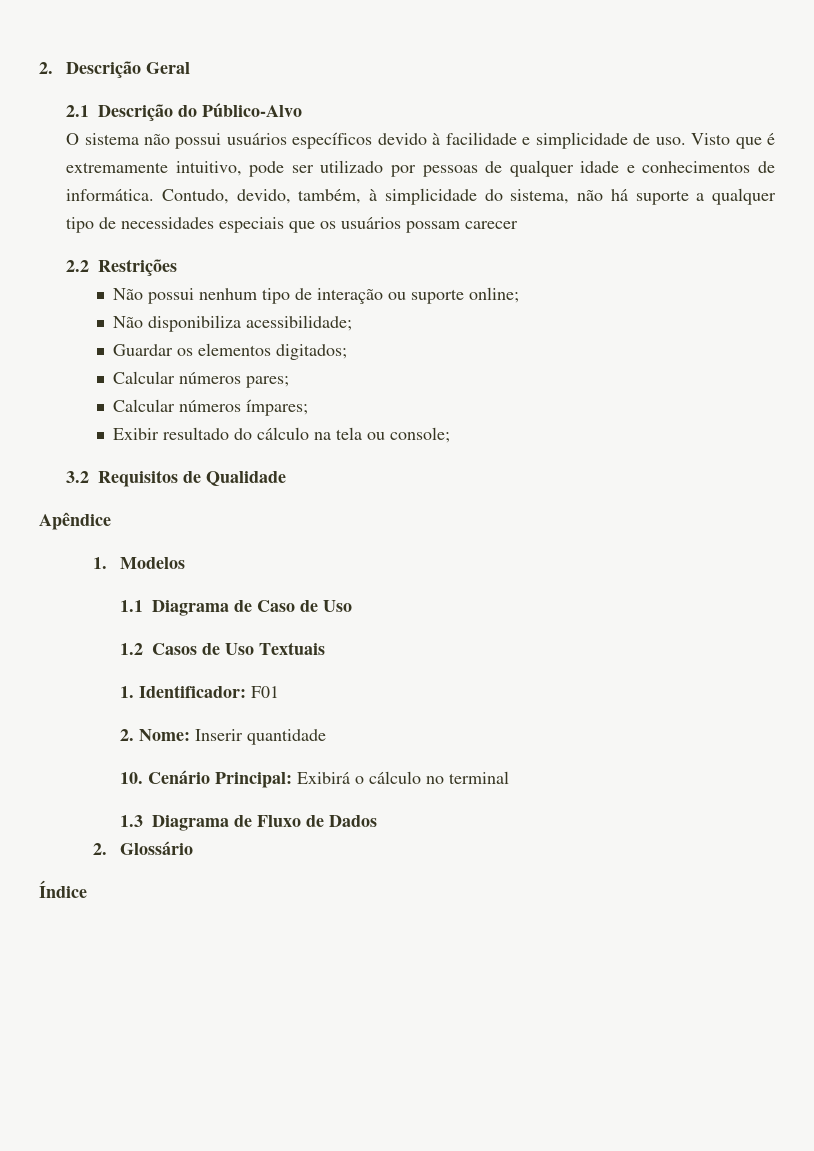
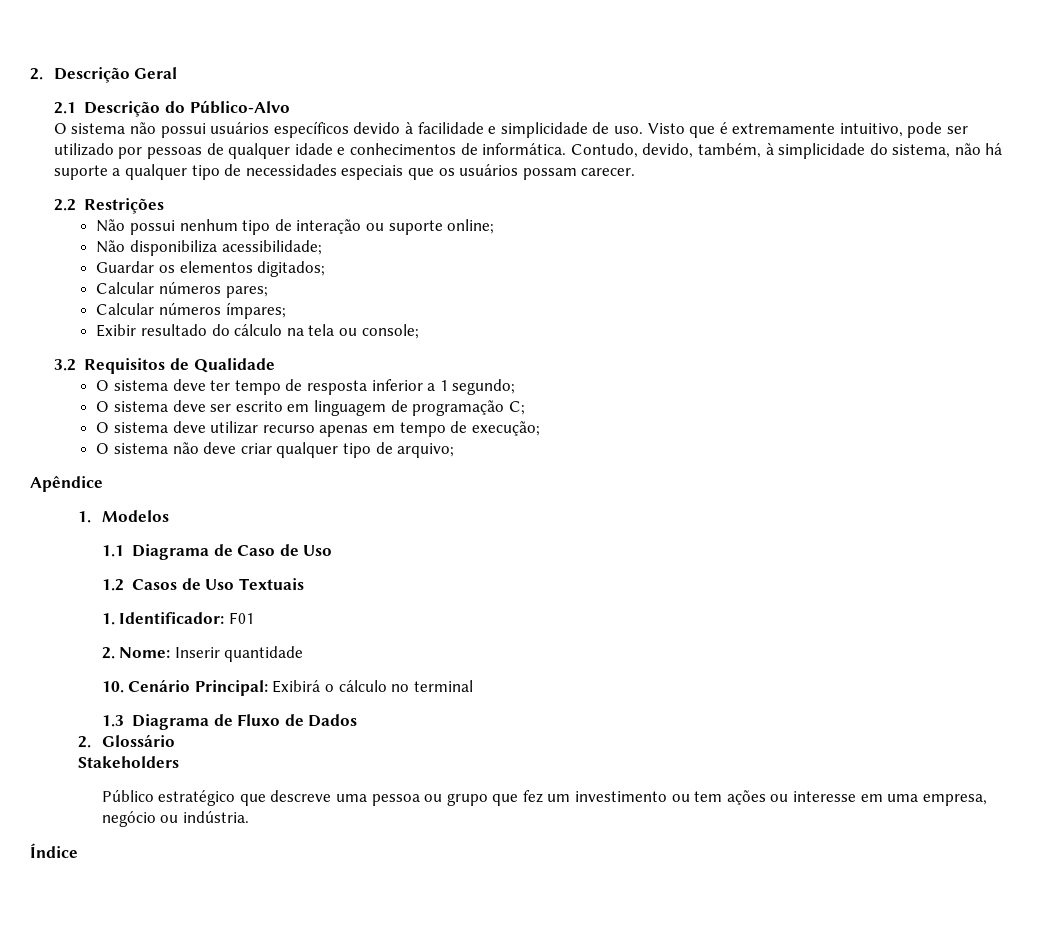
- Contudo, devido, também, à simplicidade do sistema, não há suporte a qualquer tipo de necessidades especiais que os usuários possam carecer
+ Contudo, devido, também, à simplicidade do sistema, não há suporte a qualquer tipo de necessidades especiais que os usuários possam carecer.
+ O sistema deve ter tempo de resposta inferior a 1 segundo;
+ O sistema deve ser escrito em linguagem de programação C;
+ O sistema deve utilizar recurso apenas em tempo de execução;
+ O sistema não deve criar qualquer tipo de arquivo;
+ Stakeholders
+ Público estratégico que descreve uma pessoa ou grupo que fez um investimento ou tem ações ou interesse em uma empresa, negócio ou indústria.

